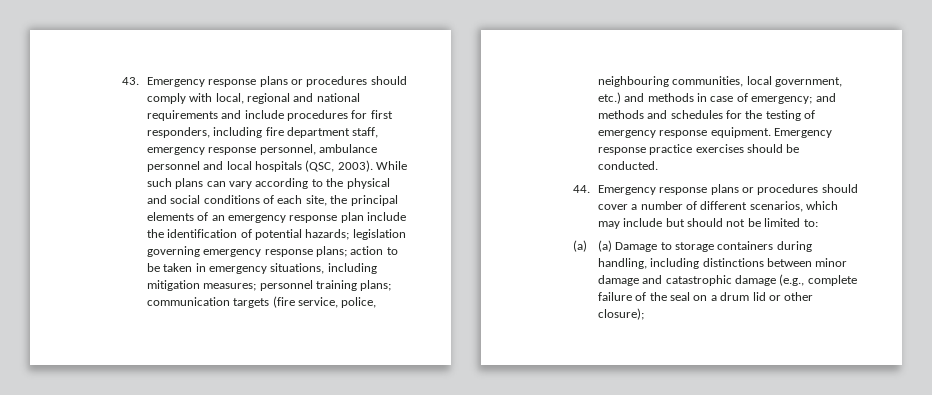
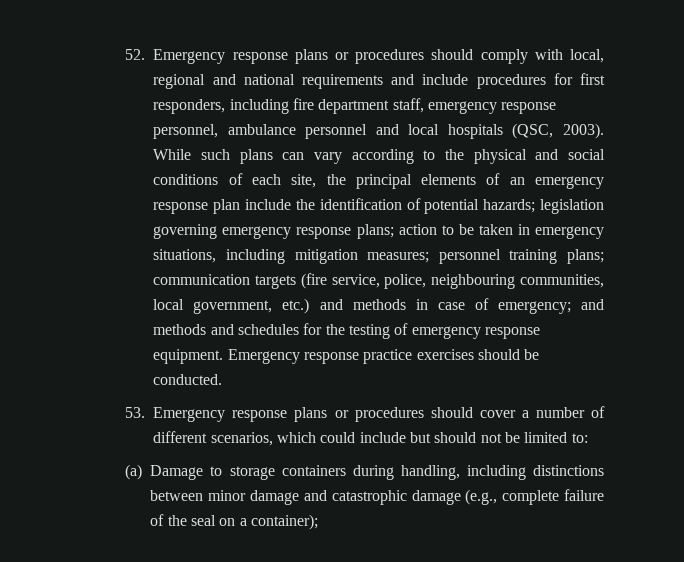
- 43. Emergency response plans or procedures should comply with local, regional and national requirements and include procedures for first responders, including fire department staff, emergency response personnel, ambulance personnel and local hospitals (QSC, 2003).
+ 52. Emergency response plans or procedures should comply with local, regional and national requirements and include procedures for first responders, including fire department staff, emergency response personnel, ambulance personnel and local hospitals (QSC, 2003).
- 44. Emergency response plans or procedures should cover a number of different scenarios, which may include but should not be limited to:
+ 53. Emergency response plans or procedures should cover a number of different scenarios, which could include but should not be limited to:
- (a) (a) Damage to storage containers during handling, including distinctions between minor damage and catastrophic damage (e.g., complete failure of the seal on a drum lid or other closure);
+ (a) Damage to storage containers during handling, including distinctions between minor damage and catastrophic damage (e.g., complete failure of the seal on a container);

